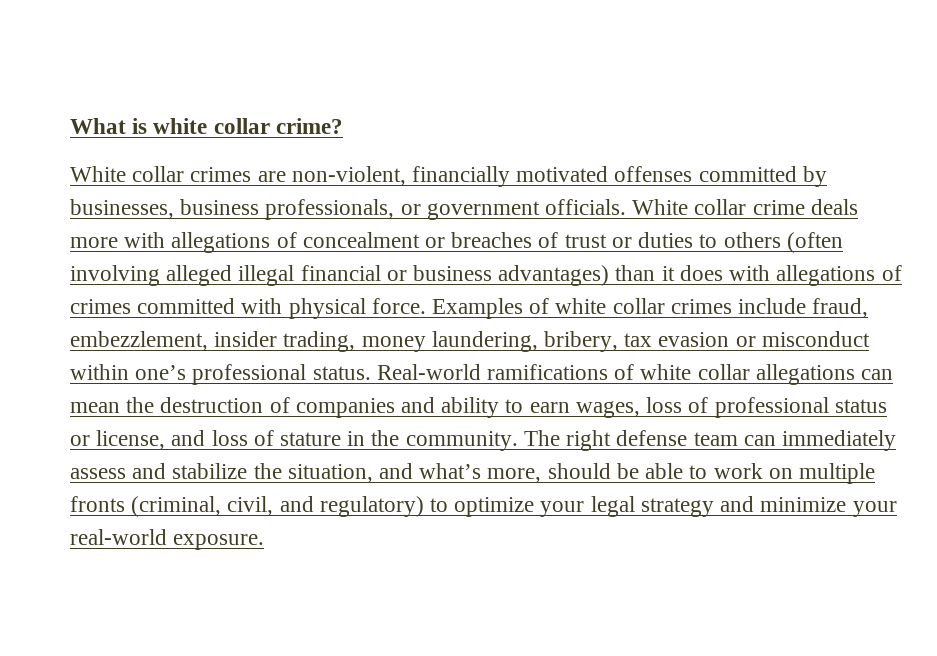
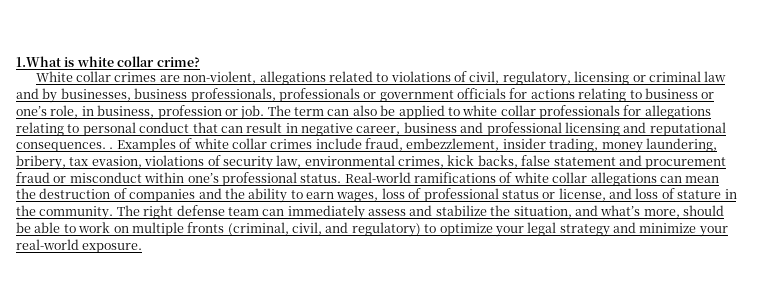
- What is white collar crime?
+ 1.What is white collar crime?
- White collar crimes are non-violent, financially motivated offenses committed by businesses, business professionals, or government officials. White collar crime deals more with allegations of concealment or breaches of trust or duties to others (often involving alleged illegal financial or business advantages) than it does with allegations of crimes committed with physical force.
+ White collar crimes are non-violent, allegations related to violations of civil, regulatory, licensing or criminal law and by businesses, business professionals, professionals or government officials for actions relating to business or one’s role, in business, profession or job. The term can also be applied to white collar professionals for allegations relating to personal conduct that can result in negative career, business and professional licensing and reputational consequences. .
- Examples of white collar crimes include fraud, embezzlement, insider trading, money laundering, bribery, tax evasion or misconduct within one’s professional status.
+ Examples of white collar crimes include fraud, embezzlement, insider trading, money laundering, bribery, tax evasion, violations of security law, environmental crimes, kick backs, false statement and procurement fraud or misconduct within one’s professional status.
- Real-world ramifications of white collar allegations can mean the destruction of companies and ability to earn wages, loss of professional status or license, and loss of stature in the community.
+ Real-world ramifications of white collar allegations can mean the destruction of companies and the ability to earn wages, loss of professional status or license, and loss of stature in the community.

